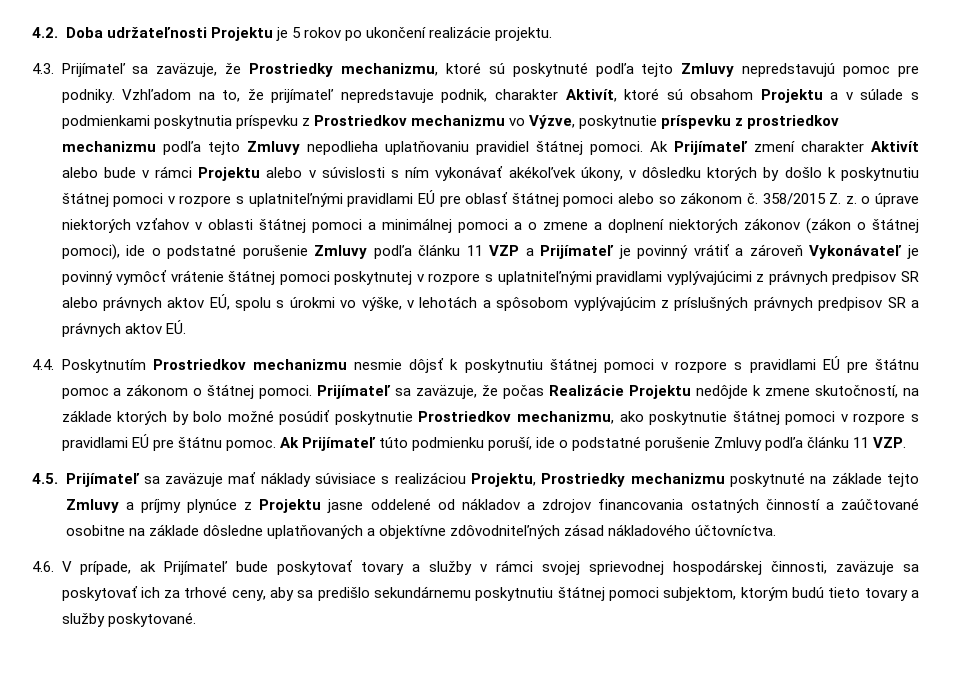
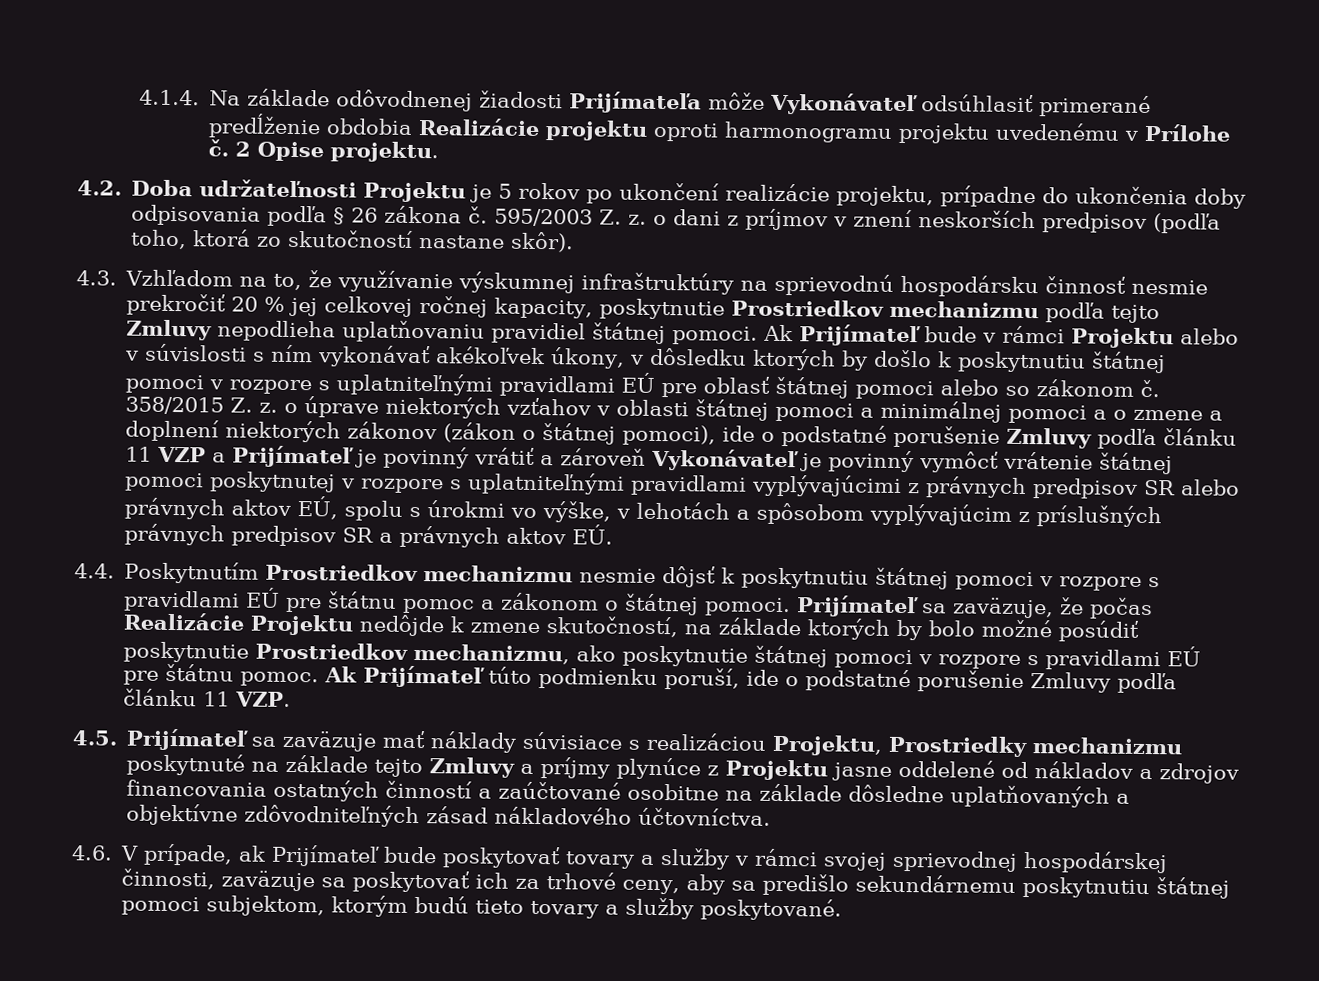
+ 4.1.4. Na základe odôvodnenej žiadosti Prijímateľa môže Vykonávateľ odsúhlasiť primerané predĺženie obdobia Realizácie projektu oproti harmonogramu projektu uvedenému v Prílohe č. 2 Opise projektu.
- 4.2. Doba udržateľnosti Projektu je 5 rokov po ukončení realizácie projektu.
- 4.3. Prijímateľ sa zaväzuje, že Prostriedky mechanizmu, ktoré sú poskytnuté podľa tejto Zmluvy nepredstavujú pomoc pre podniky. Vzhľadom na to, že prijímateľ nepredstavuje podnik, charakter Aktivít, ktoré sú obsahom Projektu a v súlade s podmienkami poskytnutia príspevku z Prostriedkov mechanizmu vo Výzve, poskytnutie príspevku z prostriedkov mechanizmu podľa tejto Zmluvy nepodlieha uplatňovaniu pravidiel štátnej pomoci.
+ 4.2. Doba udržateľnosti Projektu je 5 rokov po ukončení realizácie projektu, prípadne do ukončenia doby odpisovania podľa § 26 zákona č. 595/2003 Z. z. o dani z príjmov v znení neskorších predpisov (podľa toho, ktorá zo skutočností nastane skôr).
+ 4.3. Vzhľadom na to, že využívanie výskumnej infraštruktúry na sprievodnú hospodársku činnosť nesmie prekročiť 20 % jej celkovej ročnej kapacity, poskytnutie Prostriedkov mechanizmu podľa tejto Zmluvy nepodlieha uplatňovaniu pravidiel štátnej pomoci.
- Ak Prijímateľ zmení charakter Aktivít alebo bude v rámci Projektu alebo v súvislosti s ním vykonávať akékoľvek úkony, v dôsledku ktorých by došlo k poskytnutiu štátnej pomoci v rozpore s uplatniteľnými pravidlami EÚ pre oblasť štátnej pomoci alebo so zákonom č.
+ Ak Prijímateľ bude v rámci Projektu alebo v súvislosti s ním vykonávať akékoľvek úkony, v dôsledku ktorých by došlo k poskytnutiu štátnej pomoci v rozpore s uplatniteľnými pravidlami EÚ pre oblasť štátnej pomoci alebo so zákonom č.

